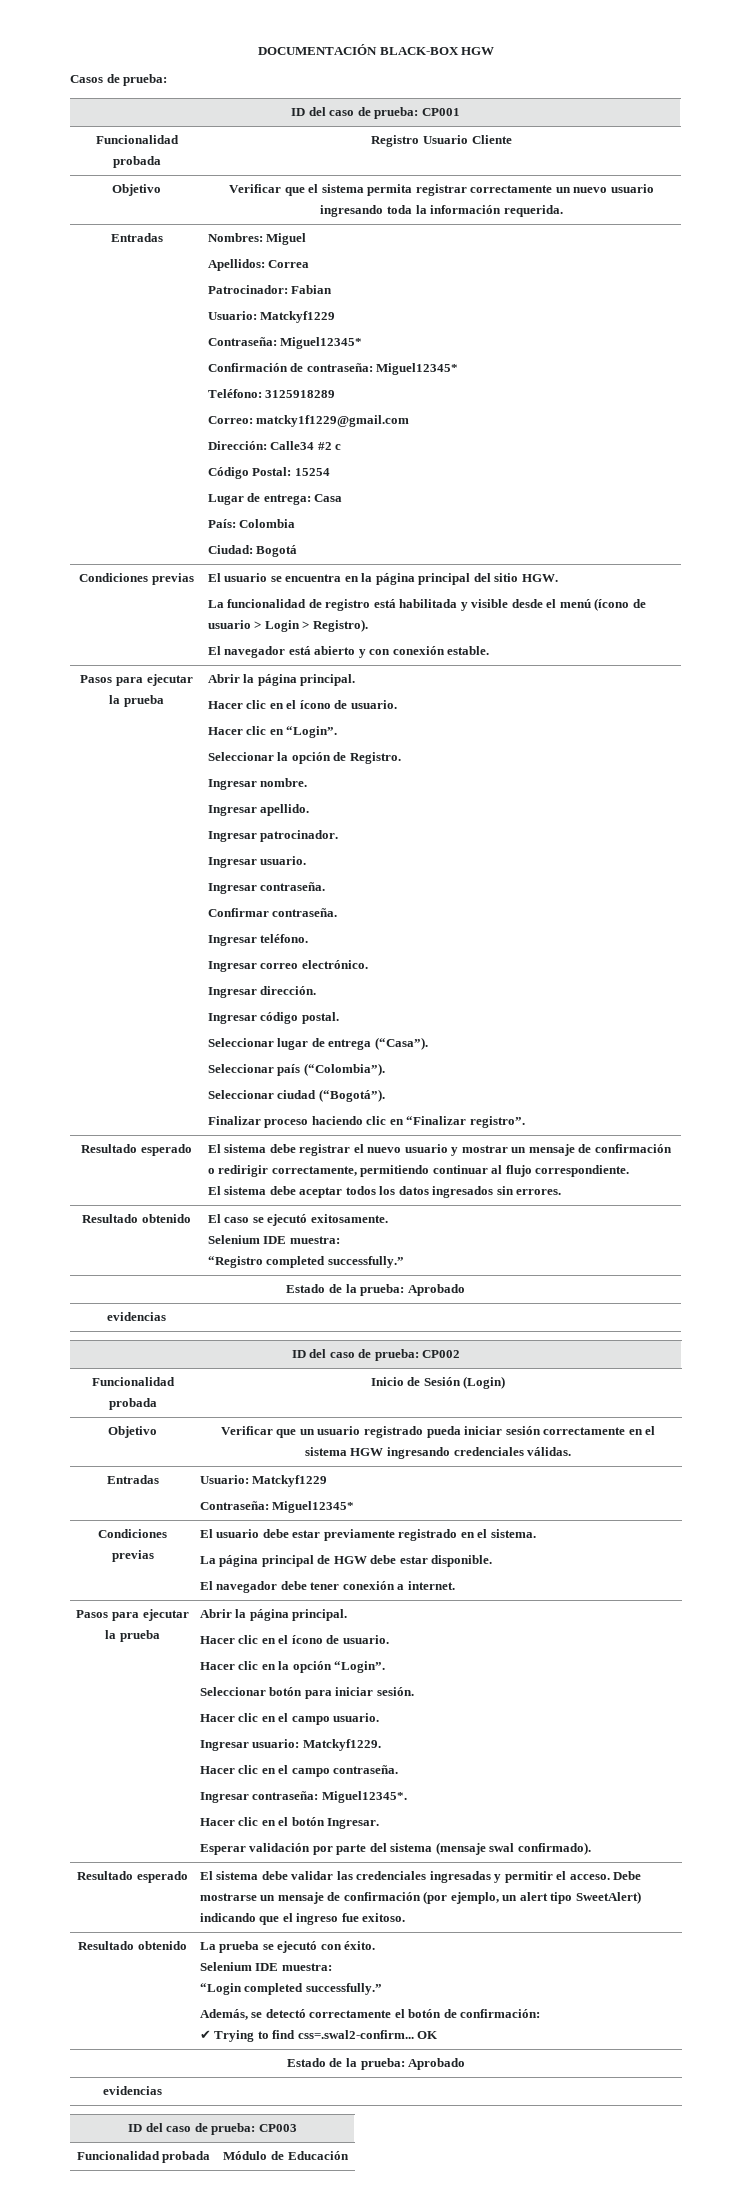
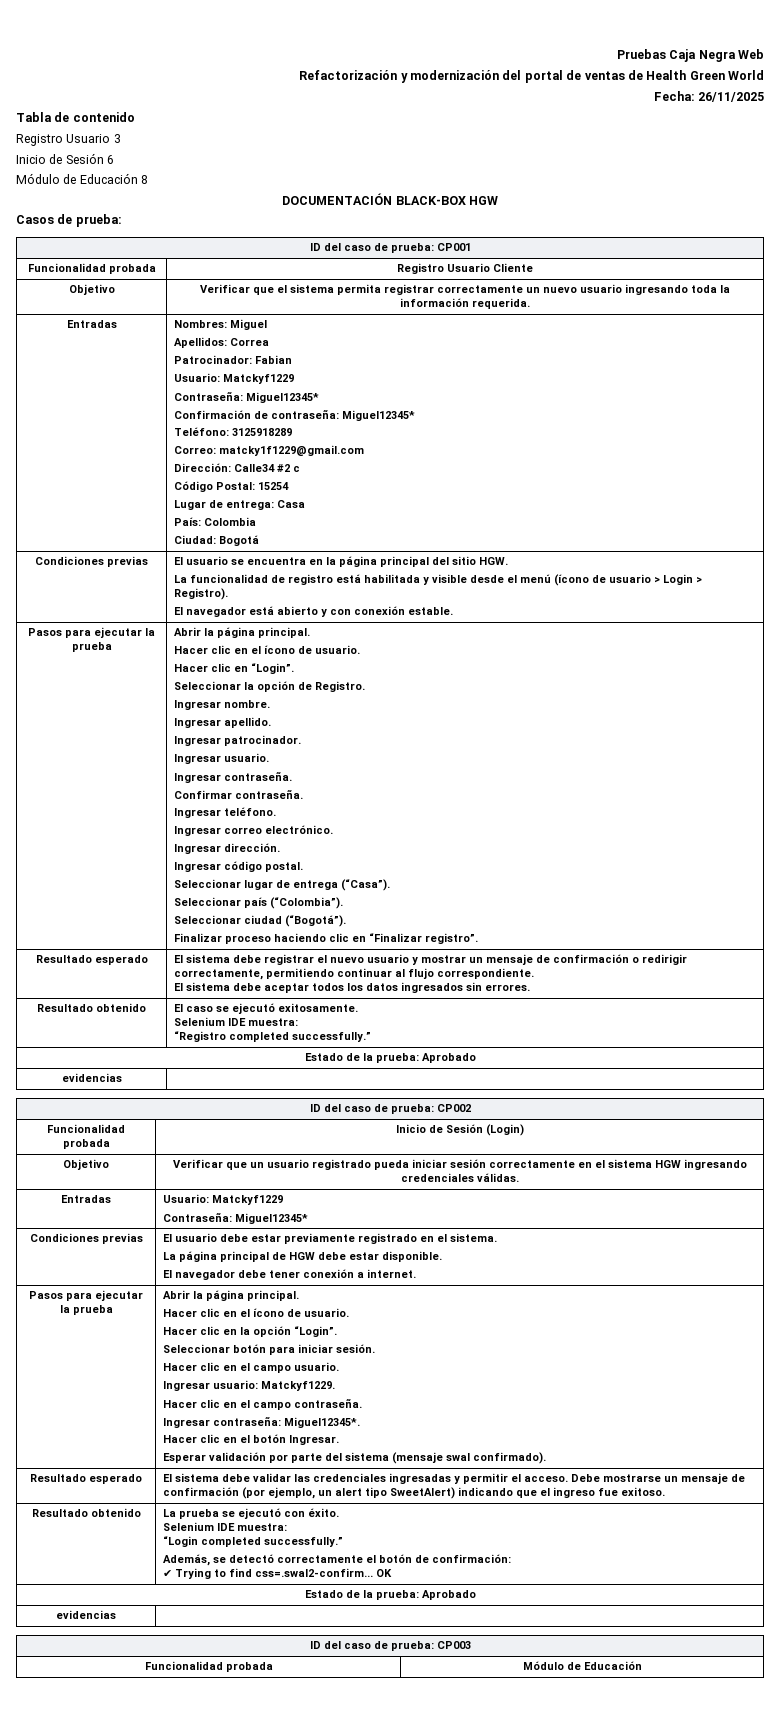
+ Pruebas Caja Negra Web
+ Refactorización y modernización del portal de ventas de Health Green World
+ Fecha: 26/11/2025
+ Tabla de contenido
+ Registro Usuario 3
+ Inicio de Sesión 6
+ Módulo de Educación 8

